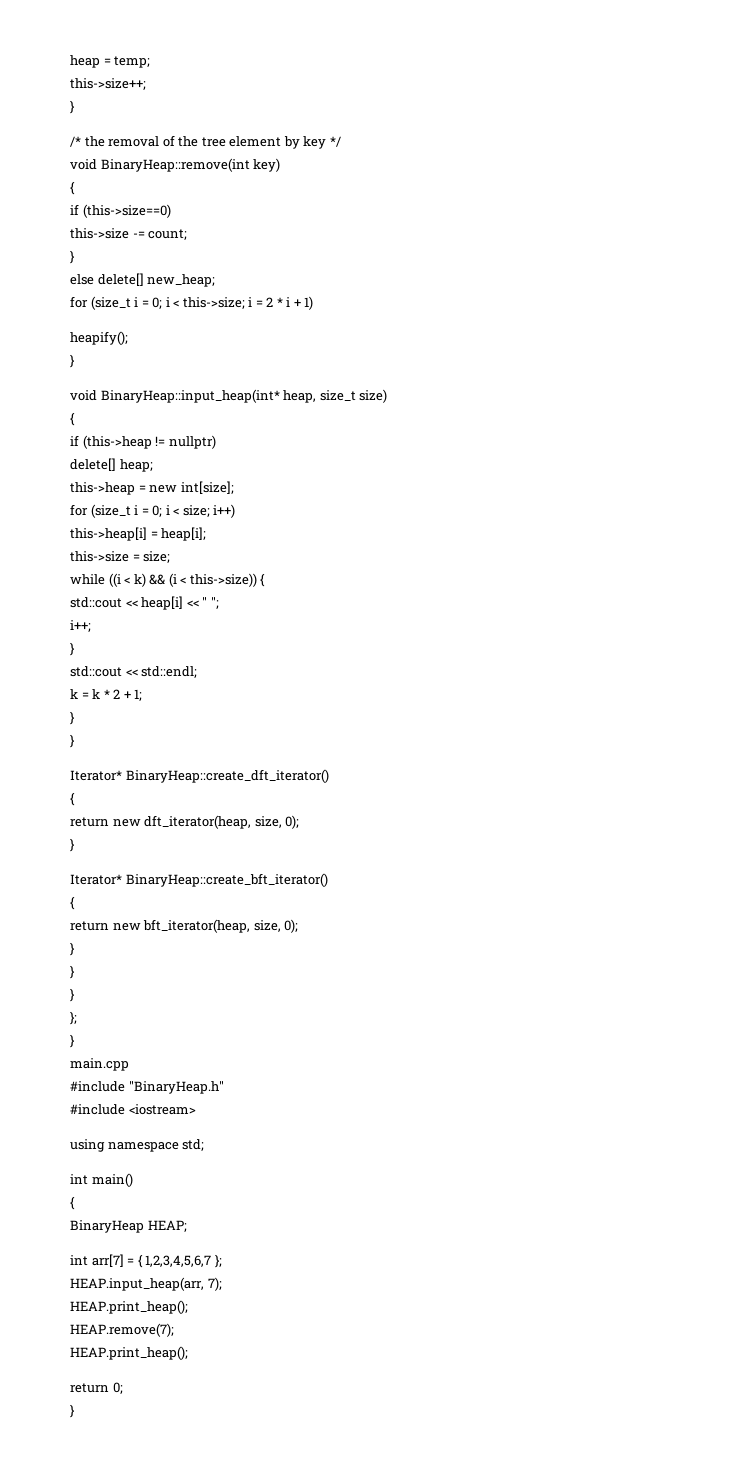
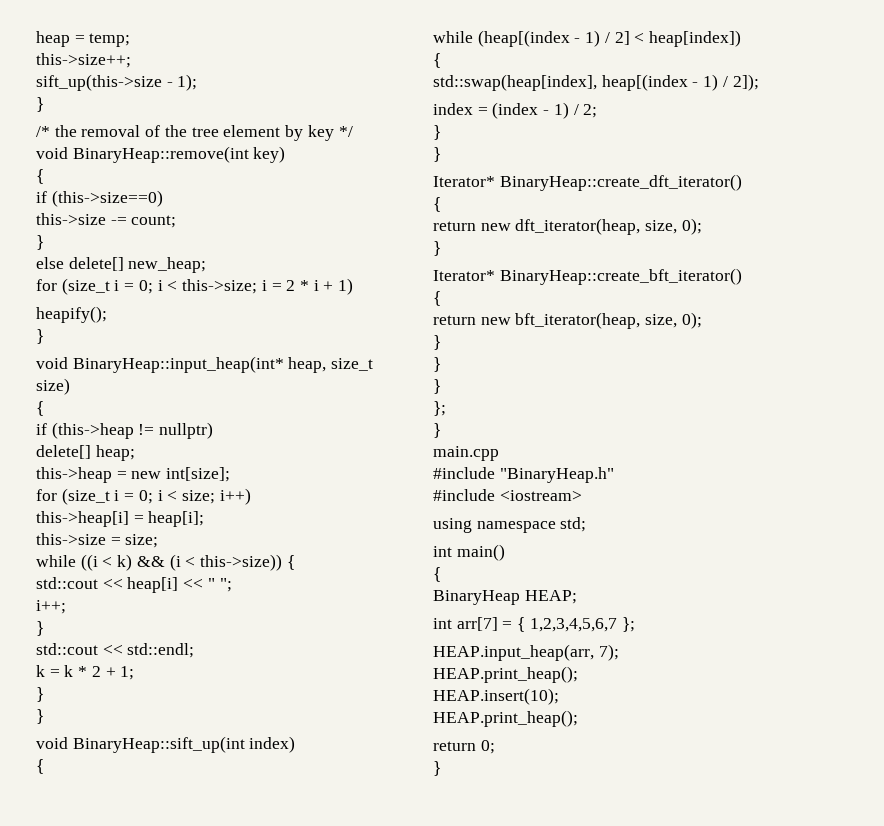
+ sift_up(this->size - 1);
+ void BinaryHeap::sift_up(int index)
+ {
+ while (heap[(index - 1) / 2] < heap[index])
+ {
+ std::swap(heap[index], heap[(index - 1) / 2]);
+ index = (index - 1) / 2;
+ }
+ }
- HEAP.remove(7);
+ HEAP.insert(10);

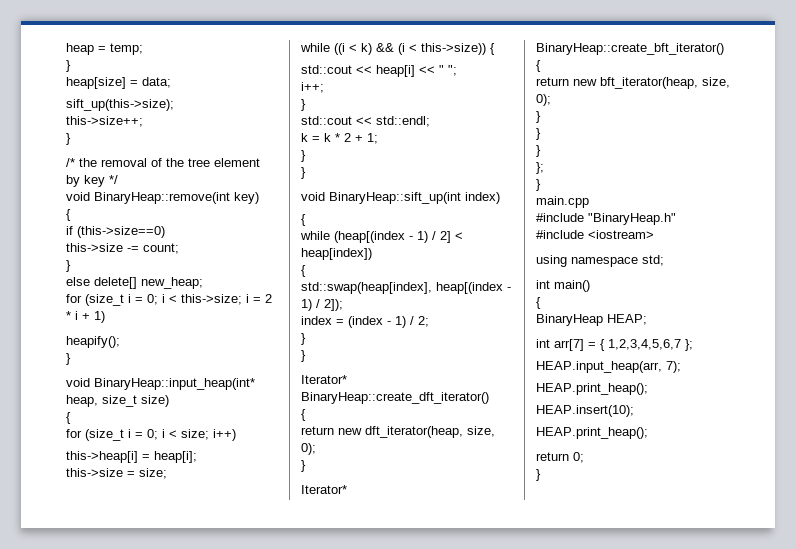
  heap = temp;
+ }
+ heap[size] = data;
+ sift_up(this->size);
  this->size++;
- sift_up(this->size - 1);
- if (this->heap != nullptr)
- delete[] heap;
- this->heap = new int[size];

